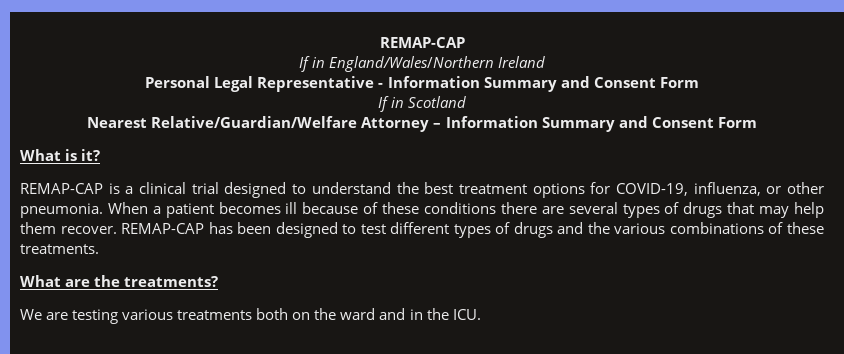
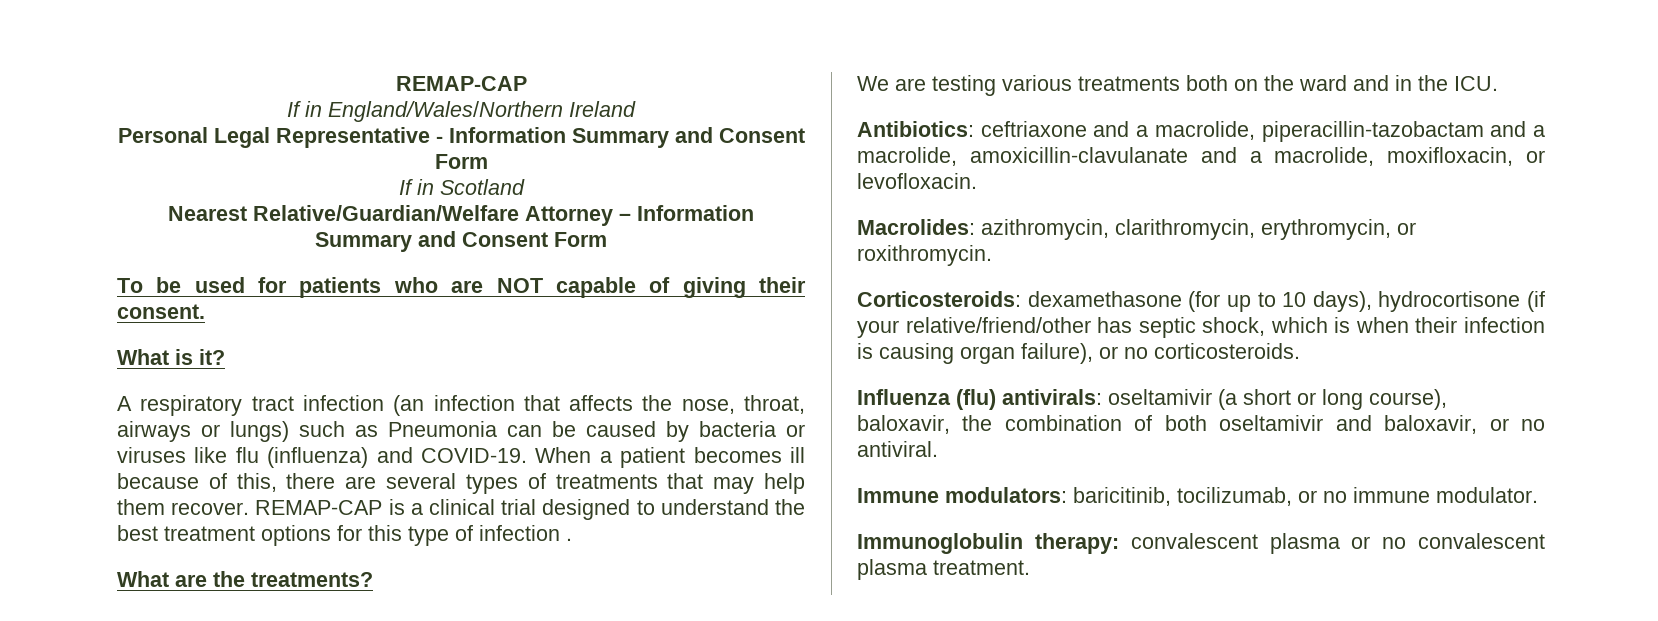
+ To be used for patients who are NOT capable of giving their consent.
  What is it?
- REMAP-CAP is a clinical trial designed to understand the best treatment options for COVID-19, influenza, or other pneumonia. When a patient becomes ill because of these conditions there are several types of drugs that may help them recover. REMAP-CAP has been designed to test different types of drugs and the various combinations of these treatments.
+ A respiratory tract infection (an infection that affects the nose, throat, airways or lungs) such as Pneumonia can be caused by bacteria or viruses like flu (influenza) and COVID-19. When a patient becomes ill because of this, there are several types of treatments that may help them recover. REMAP-CAP is a clinical trial designed to understand the best treatment options for this type of infection .
+ Antibiotics: ceftriaxone and a macrolide, piperacillin-tazobactam and a macrolide, amoxicillin-clavulanate and a macrolide, moxifloxacin, or levofloxacin.
+ Macrolides: azithromycin, clarithromycin, erythromycin, or roxithromycin.
+ Corticosteroids: dexamethasone (for up to 10 days), hydrocortisone (if your relative/friend/other has septic shock, which is when their infection is causing organ failure), or no corticosteroids.
+ Influenza (flu) antivirals: oseltamivir (a short or long course), baloxavir, the combination of both oseltamivir and baloxavir, or no antiviral.
+ Immune modulators: baricitinib, tocilizumab, or no immune modulator.
+ Immunoglobulin therapy: convalescent plasma or no convalescent plasma treatment.

